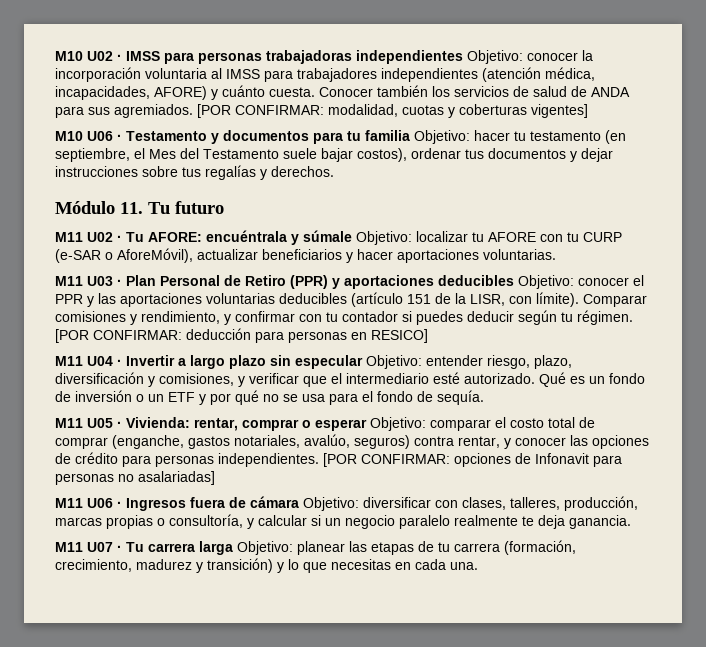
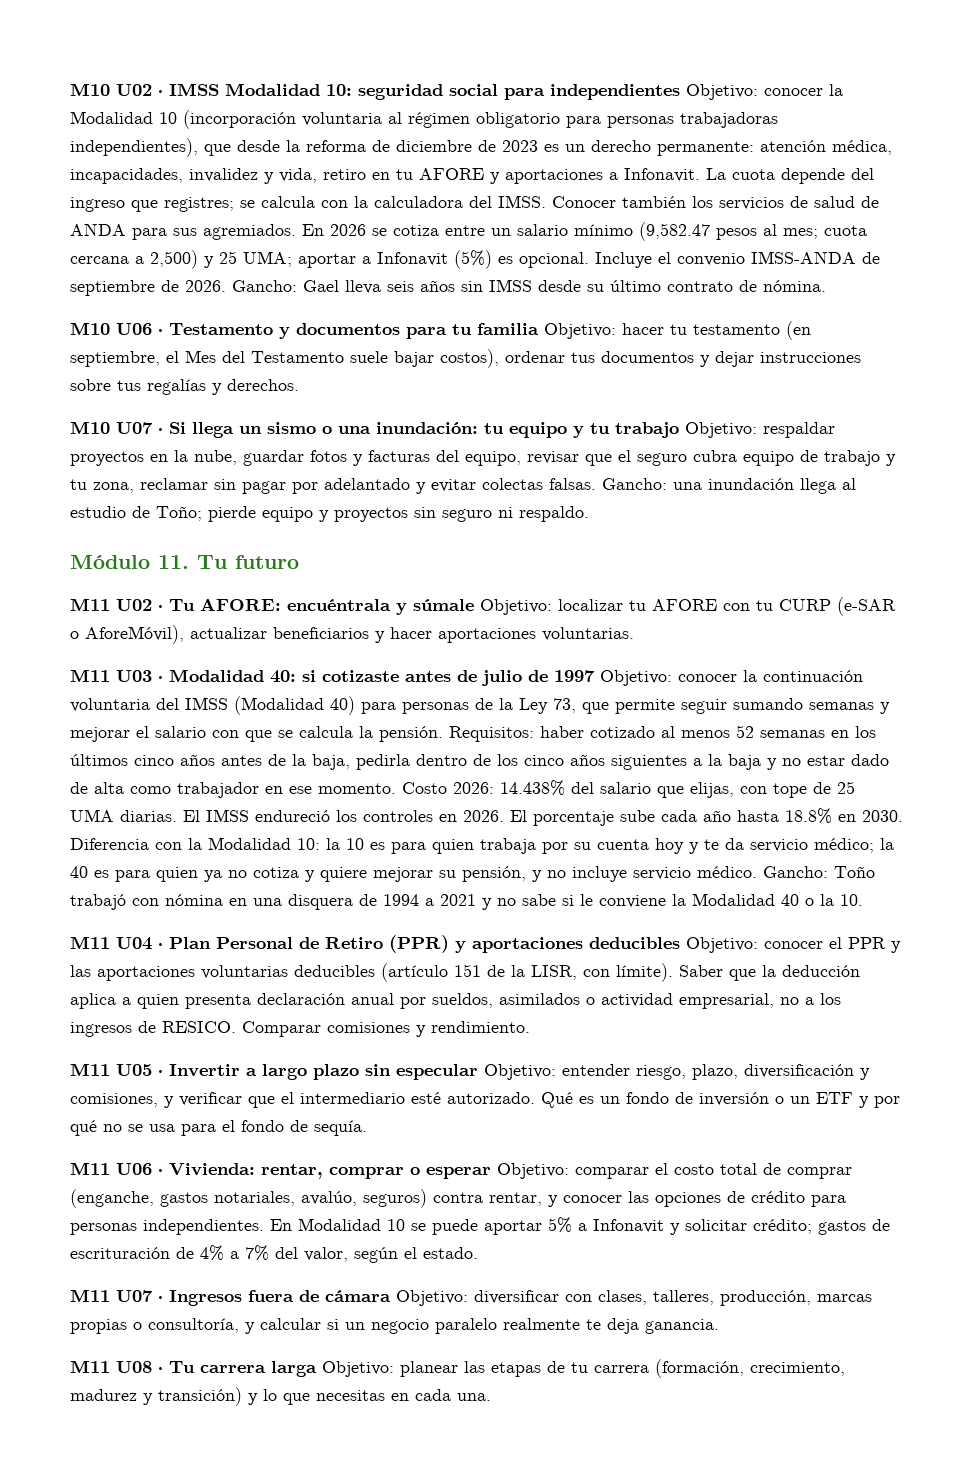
- M10 U02 · IMSS para personas trabajadoras independientes Objetivo: conocer la incorporación voluntaria al IMSS para trabajadores independientes (atención médica, incapacidades, AFORE) y cuánto cuesta.
+ M10 U02 · IMSS Modalidad 10: seguridad social para independientes Objetivo: conocer la Modalidad 10 (incorporación voluntaria al régimen obligatorio para personas trabajadoras independientes), que desde la reforma de diciembre de 2023 es un derecho permanente: atención médica, incapacidades, invalidez y vida, retiro en tu AFORE y aportaciones a Infonavit. La cuota depende del ingreso que registres; se calcula con la calculadora del IMSS.
- [POR CONFIRMAR: modalidad, cuotas y coberturas vigentes]
+ En 2026 se cotiza entre un salario mínimo (9,582.47 pesos al mes; cuota cercana a 2,500) y 25 UMA; aportar a Infonavit (5%) es opcional. Incluye el convenio IMSS-ANDA de septiembre de 2026. Gancho: Gael lleva seis años sin IMSS desde su último contrato de nómina.
+ M10 U07 · Si llega un sismo o una inundación: tu equipo y tu trabajo Objetivo: respaldar proyectos en la nube, guardar fotos y facturas del equipo, revisar que el seguro cubra equipo de trabajo y tu zona, reclamar sin pagar por adelantado y evitar colectas falsas. Gancho: una inundación llega al estudio de Toño; pierde equipo y proyectos sin seguro ni respaldo.
- M11 U03 · Plan Personal de Retiro (PPR) y aportaciones deducibles Objetivo: conocer el PPR y las aportaciones voluntarias deducibles (artículo 151 de la LISR, con límite).
+ M11 U03 · Modalidad 40: si cotizaste antes de julio de 1997 Objetivo: conocer la continuación voluntaria del IMSS (Modalidad 40) para personas de la Ley 73, que permite seguir sumando semanas y mejorar el salario con que se calcula la pensión. Requisitos: haber cotizado al menos 52 semanas en los últimos cinco años antes de la baja, pedirla dentro de los cinco años siguientes a la baja y no estar dado de alta como trabajador en ese momento. Costo 2026: 14.438% del salario que elijas, con tope de 25 UMA diarias. El IMSS endureció los controles en 2026. El porcentaje sube cada año hasta 18.8% en 2030. Diferencia con la Modalidad 10: la 10 es para quien trabaja por su cuenta hoy y te da servicio médico; la 40 es para quien ya no cotiza y quiere mejorar su pensión, y no incluye servicio médico. Gancho: Toño trabajó con nómina en una disquera de 1994 a 2021 y no sabe si le conviene la Modalidad 40 o la 10.
+ M11 U04 · Plan Personal de Retiro (PPR) y aportaciones deducibles Objetivo: conocer el PPR y las aportaciones voluntarias deducibles (artículo 151 de la LISR, con límite).
- Comparar comisiones y rendimiento, y confirmar con tu contador si puedes deducir según tu régimen. [POR CONFIRMAR: deducción para personas en RESICO]
- M11 U04 · Invertir a largo plazo sin especular Objetivo: entender riesgo, plazo, diversificación y comisiones, y verificar que el intermediario esté autorizado.
+ Saber que la deducción aplica a quien presenta declaración anual por sueldos, asimilados o actividad empresarial, no a los ingresos de RESICO. Comparar comisiones y rendimiento.
+ M11 U05 · Invertir a largo plazo sin especular Objetivo: entender riesgo, plazo, diversificación y comisiones, y verificar que el intermediario esté autorizado.
- M11 U05 · Vivienda: rentar, comprar o esperar Objetivo: comparar el costo total de comprar (enganche, gastos notariales, avalúo, seguros) contra rentar, y conocer las opciones de crédito para personas independientes.
+ M11 U06 · Vivienda: rentar, comprar o esperar Objetivo: comparar el costo total de comprar (enganche, gastos notariales, avalúo, seguros) contra rentar, y conocer las opciones de crédito para personas independientes.
- [POR CONFIRMAR: opciones de Infonavit para personas no asalariadas]
- M11 U06 · Ingresos fuera de cámara Objetivo: diversificar con clases, talleres, producción, marcas propias o consultoría, y calcular si un negocio paralelo realmente te deja ganancia.
+ En Modalidad 10 se puede aportar 5% a Infonavit y solicitar crédito; gastos de escrituración de 4% a 7% del valor, según el estado.
+ M11 U07 · Ingresos fuera de cámara Objetivo: diversificar con clases, talleres, producción, marcas propias o consultoría, y calcular si un negocio paralelo realmente te deja ganancia.
- M11 U07 · Tu carrera larga Objetivo: planear las etapas de tu carrera (formación, crecimiento, madurez y transición) y lo que necesitas en cada una.
+ M11 U08 · Tu carrera larga Objetivo: planear las etapas de tu carrera (formación, crecimiento, madurez y transición) y lo que necesitas en cada una.

